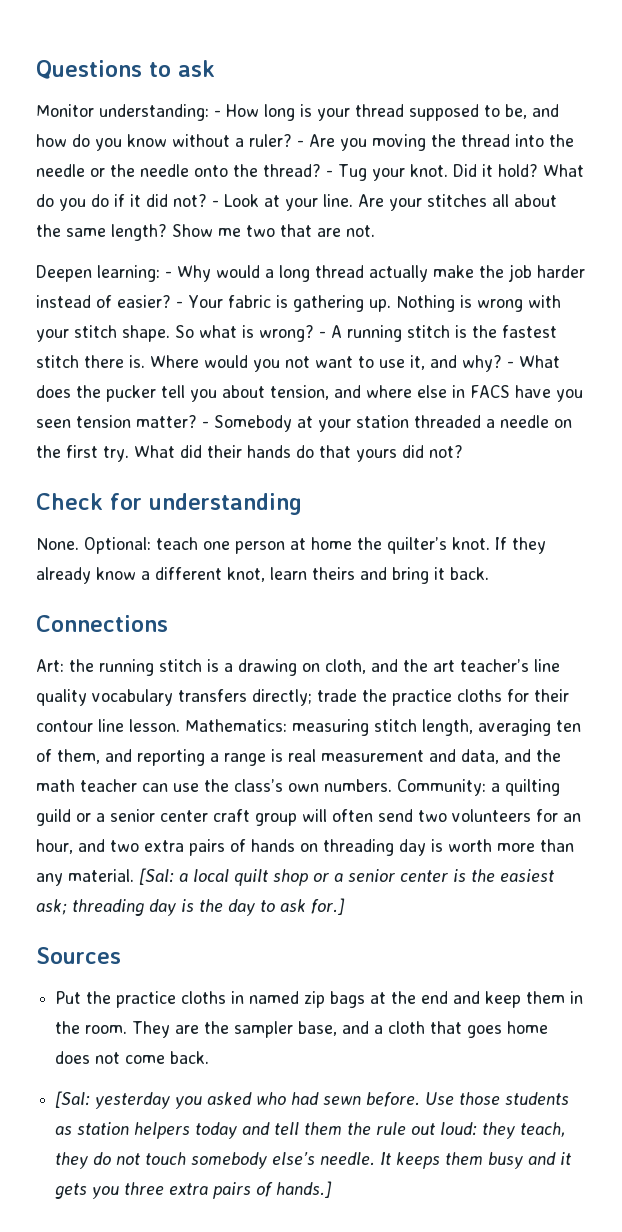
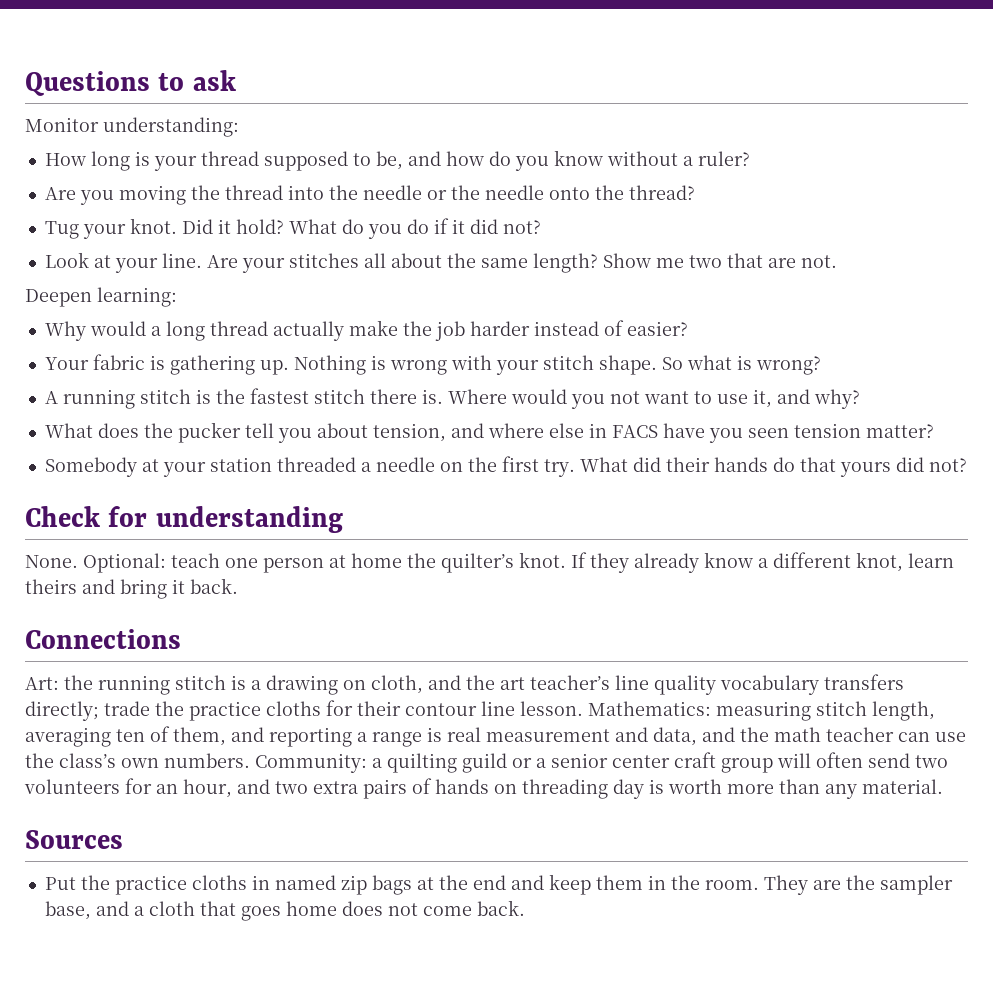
- Monitor understanding: - How long is your thread supposed to be, and how do you know without a ruler? - Are you moving the thread into the needle or the needle onto the thread? - Tug your knot.
+ Monitor understanding:
+ How long is your thread supposed to be, and how do you know without a ruler?
+ Are you moving the thread into the needle or the needle onto the thread?
+ Tug your knot.
- What do you do if it did not? - Look at your line.
+ What do you do if it did not?
+ Look at your line.
- Deepen learning: - Why would a long thread actually make the job harder instead of easier? - Your fabric is gathering up.
+ Deepen learning:
+ Why would a long thread actually make the job harder instead of easier?
+ Your fabric is gathering up.
- So what is wrong? - A running stitch is the fastest stitch there is.
+ So what is wrong?
+ A running stitch is the fastest stitch there is.
- Where would you not want to use it, and why? - What does the pucker tell you about tension, and where else in FACS have you seen tension matter? - Somebody at your station threaded a needle on the first try.
+ Where would you not want to use it, and why?
+ What does the pucker tell you about tension, and where else in FACS have you seen tension matter?
+ Somebody at your station threaded a needle on the first try.
- [Sal: a local quilt shop or a senior center is the easiest ask; threading day is the day to ask for.]
- [Sal: yesterday you asked who had sewn before. Use those students as station helpers today and tell them the rule out loud: they teach, they do not touch somebody else’s needle. It keeps them busy and it gets you three extra pairs of hands.]

